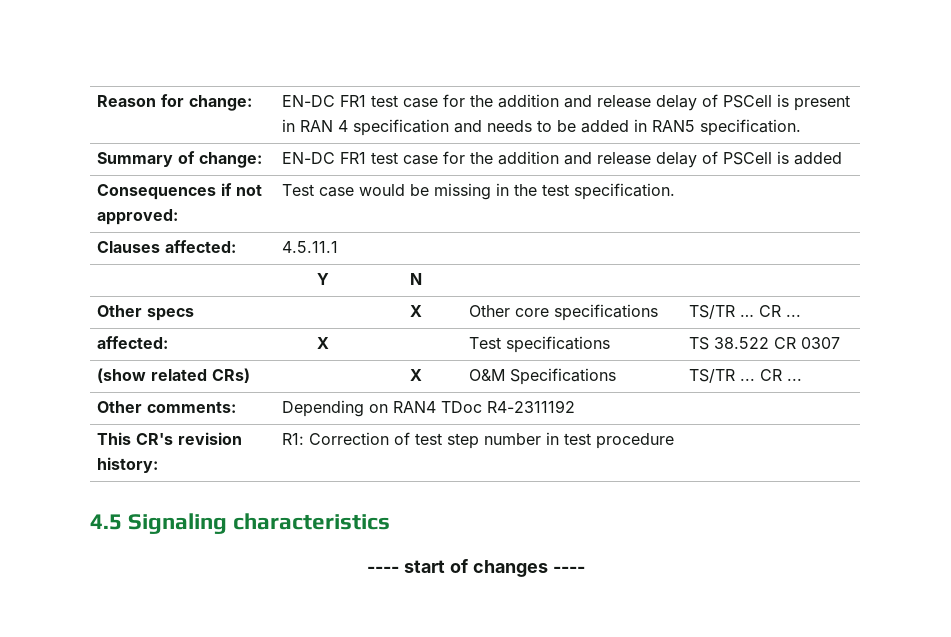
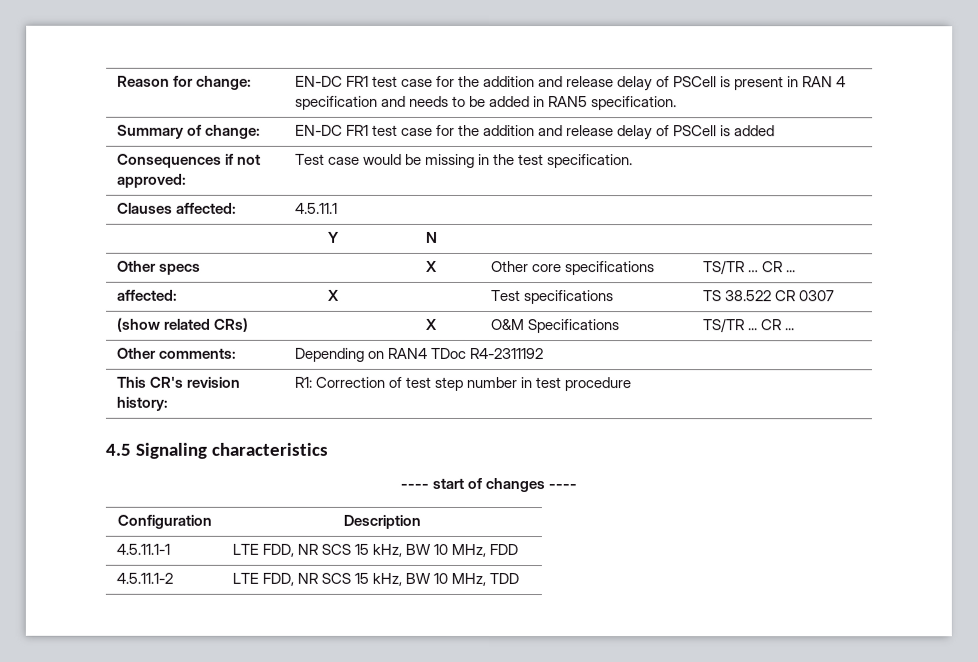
+ Configuration | Description
+ 4.5.11.1-1 | LTE FDD, NR SCS 15 kHz, BW 10 MHz, FDD
+ 4.5.11.1-2 | LTE FDD, NR SCS 15 kHz, BW 10 MHz, TDD

